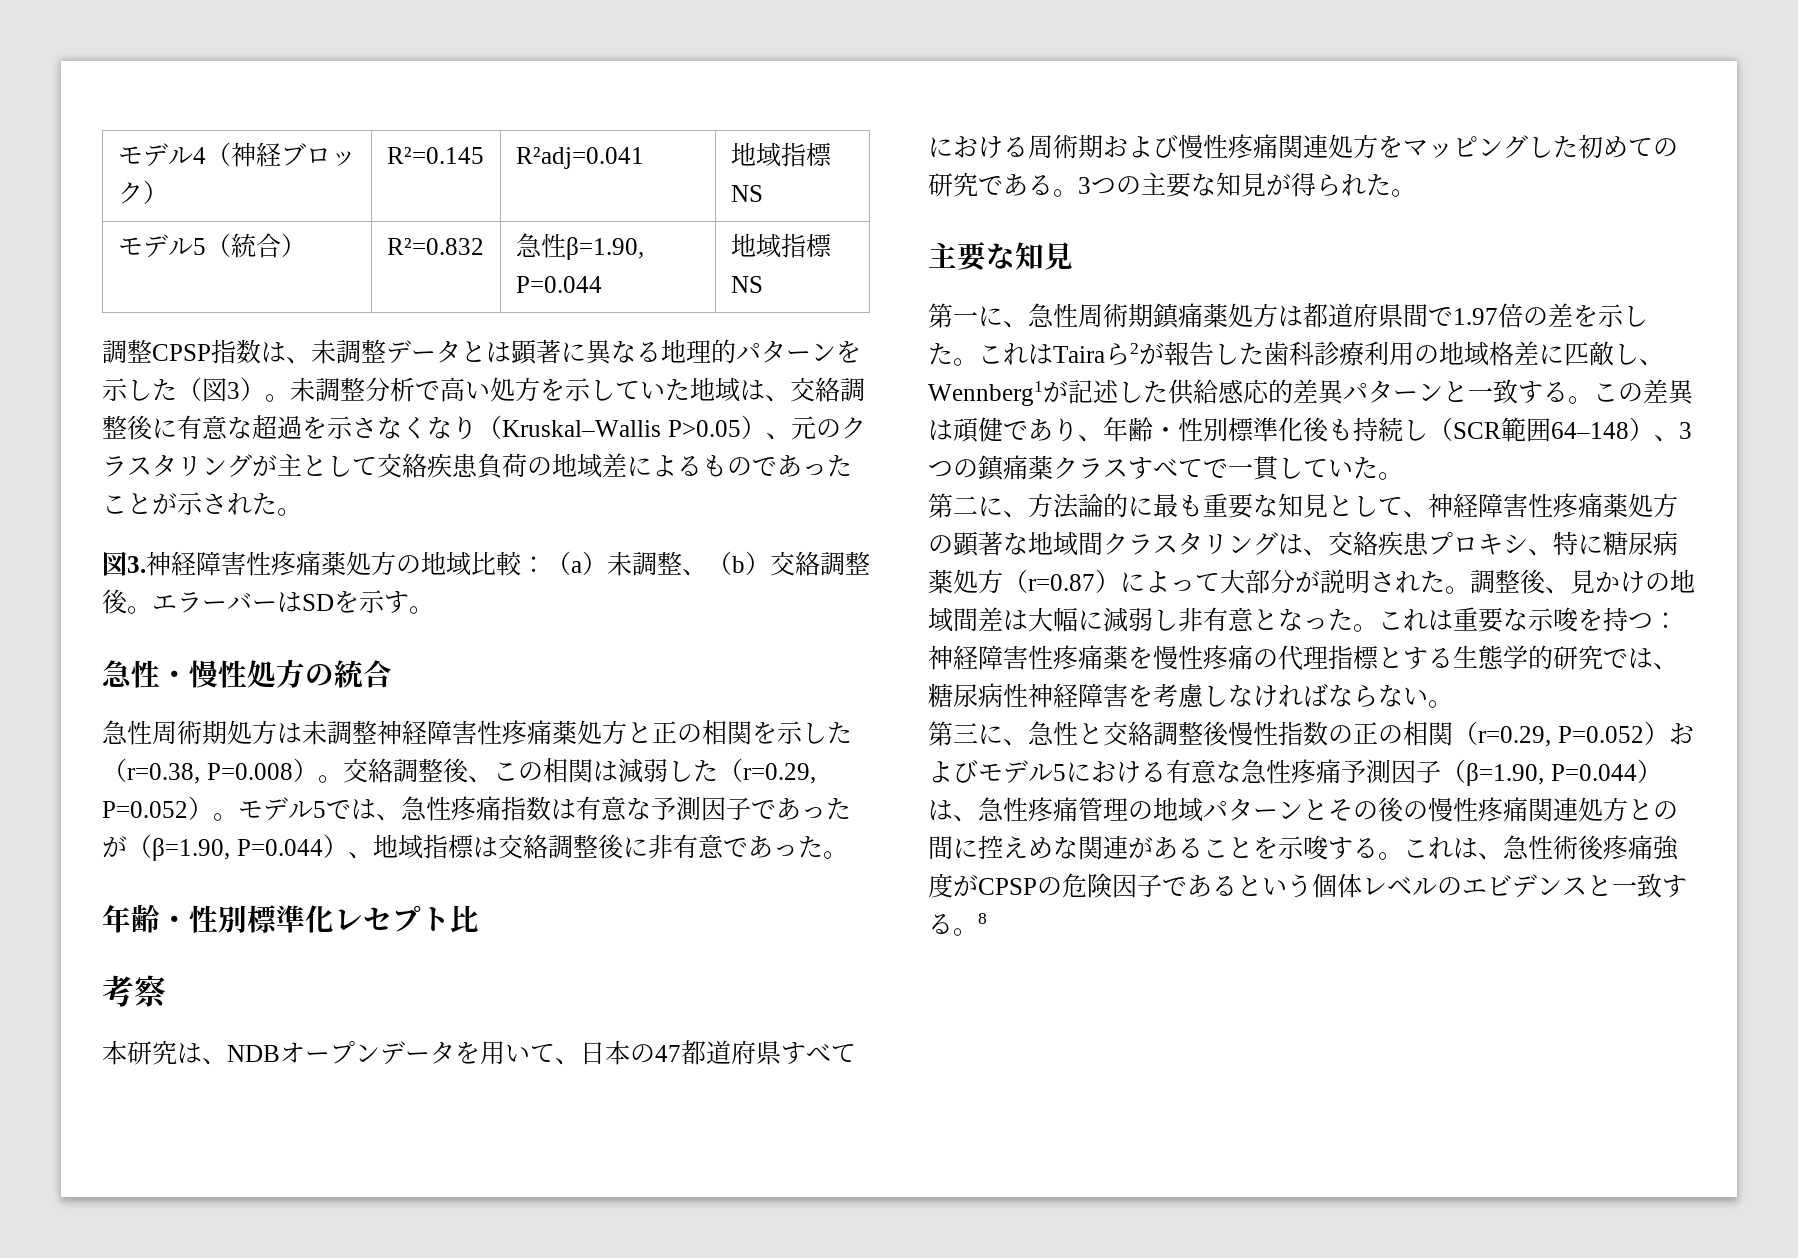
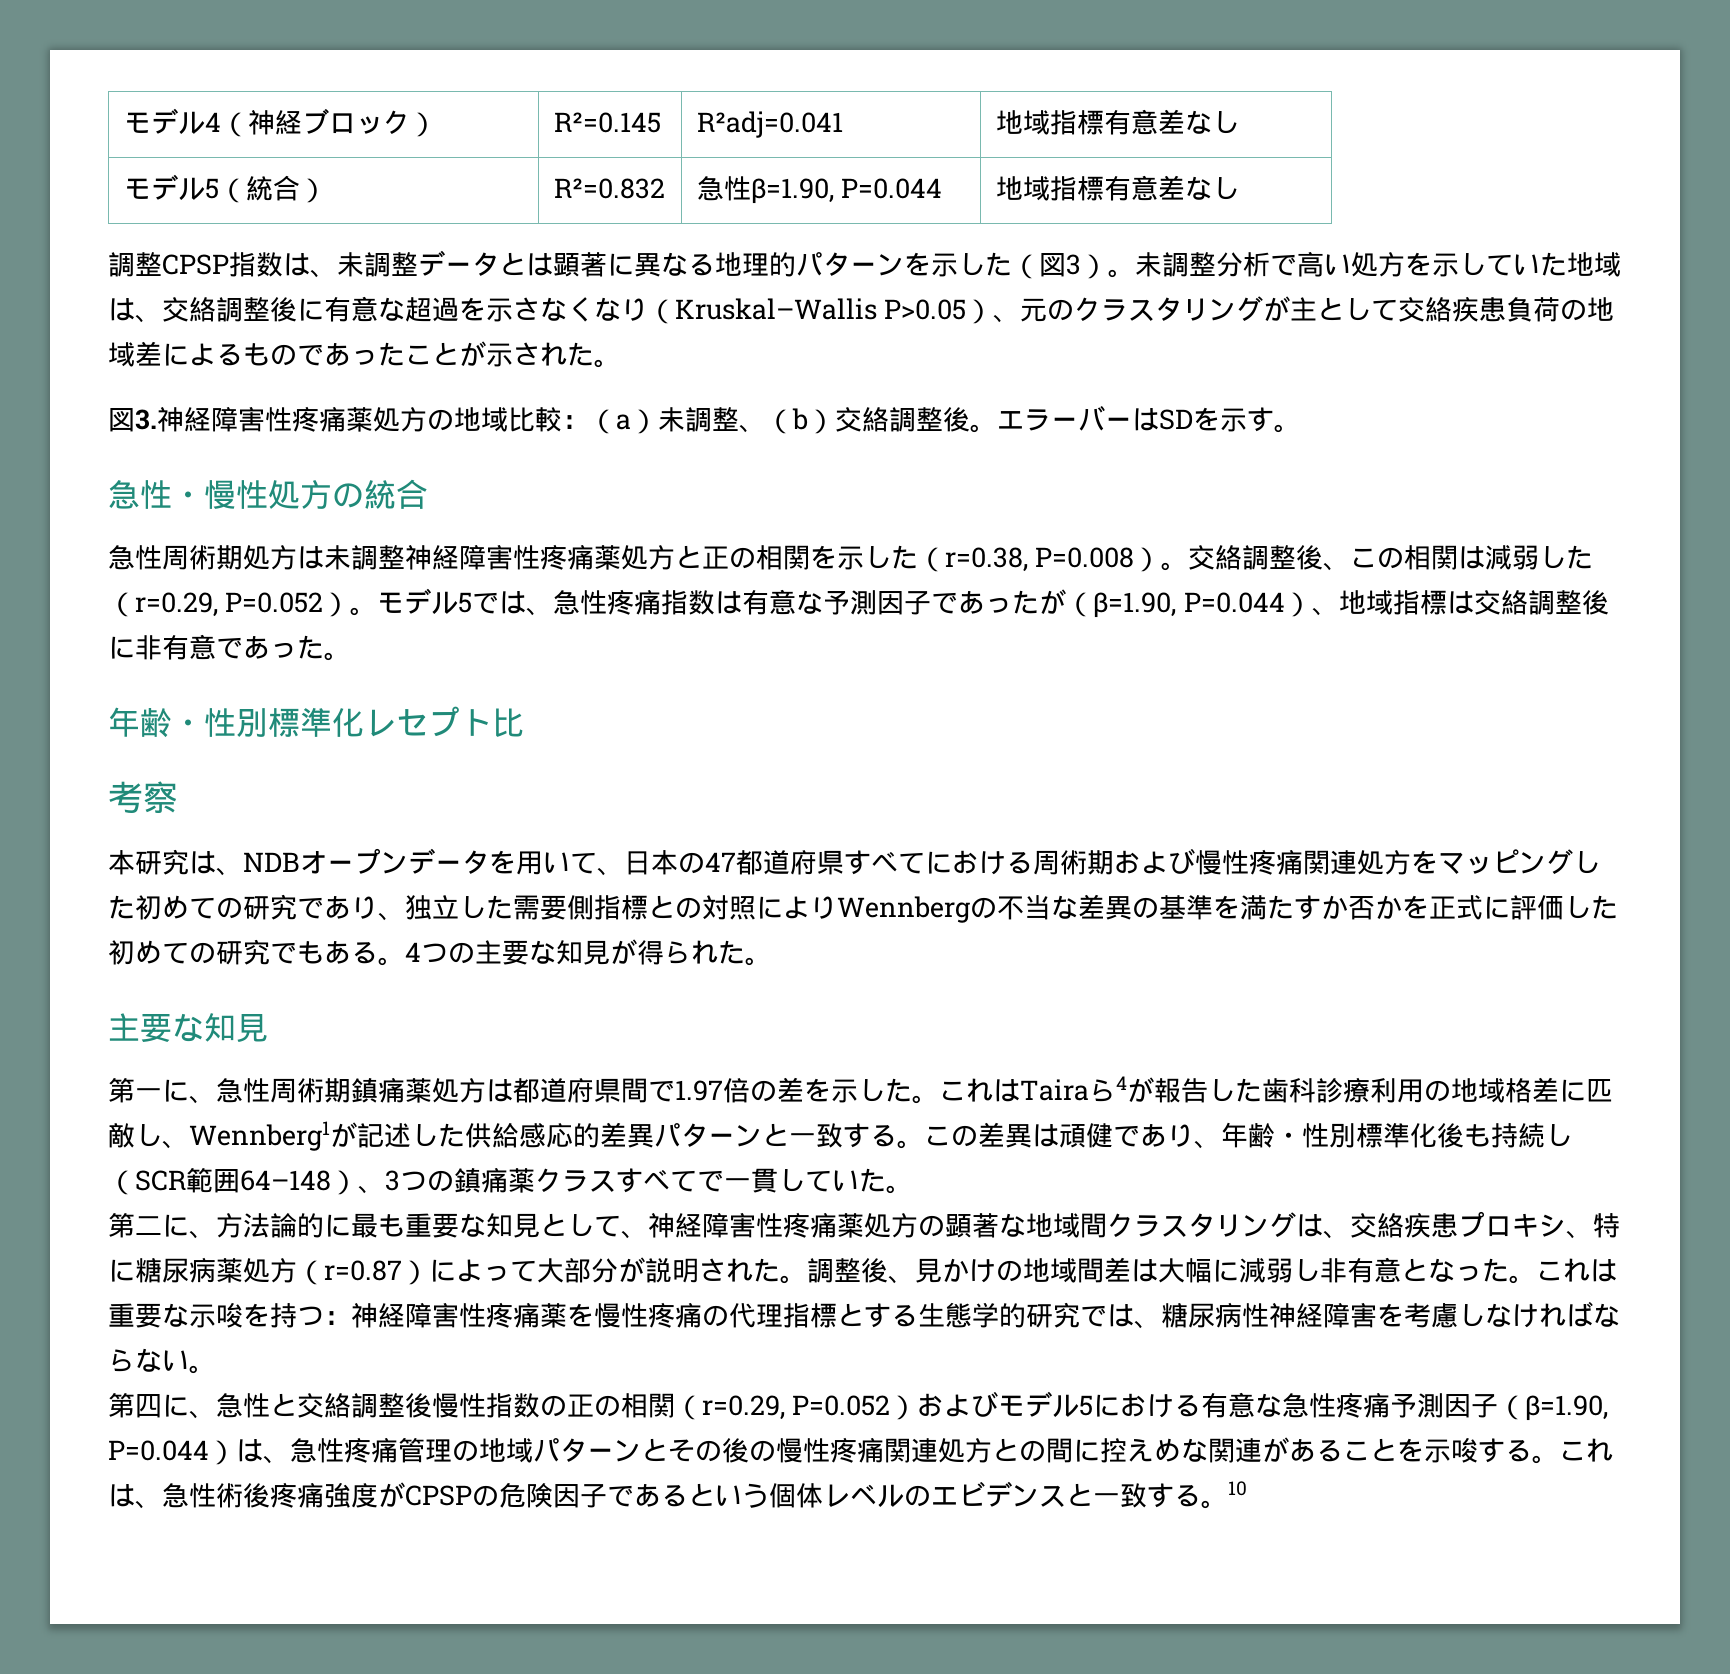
- モデル4（神経ブロック） | R²=0.145 | R²adj=0.041 | 地域指標NS
+ モデル4（神経ブロック） | R²=0.145 | R²adj=0.041 | 地域指標有意差なし
- モデル5（統合） | R²=0.832 | 急性β=1.90, P=0.044 | 地域指標NS
+ モデル5（統合） | R²=0.832 | 急性β=1.90, P=0.044 | 地域指標有意差なし
- 本研究は、NDBオープンデータを用いて、日本の47都道府県すべてにおける周術期および慢性疼痛関連処方をマッピングした初めての研究である。3つの主要な知見が得られた。
+ 本研究は、NDBオープンデータを用いて、日本の47都道府県すべてにおける周術期および慢性疼痛関連処方をマッピングした初めての研究であり、独立した需要側指標との対照によりWennbergの不当な差異の基準を満たすか否かを正式に評価した初めての研究でもある。4つの主要な知見が得られた。
- これはTairaら2が報告した歯科診療利用の地域格差に匹敵し、Wennberg1が記述した供給感応的差異パターンと一致する。
+ これはTairaら4が報告した歯科診療利用の地域格差に匹敵し、Wennberg1が記述した供給感応的差異パターンと一致する。
- 第三に、急性と交絡調整後慢性指数の正の相関（r=0.29, P=0.052）およびモデル5における有意な急性疼痛予測因子（β=1.90, P=0.044）は、急性疼痛管理の地域パターンとその後の慢性疼痛関連処方との間に控えめな関連があることを示唆する。
+ 第四に、急性と交絡調整後慢性指数の正の相関（r=0.29, P=0.052）およびモデル5における有意な急性疼痛予測因子（β=1.90, P=0.044）は、急性疼痛管理の地域パターンとその後の慢性疼痛関連処方との間に控えめな関連があることを示唆する。
- 8
+ 10

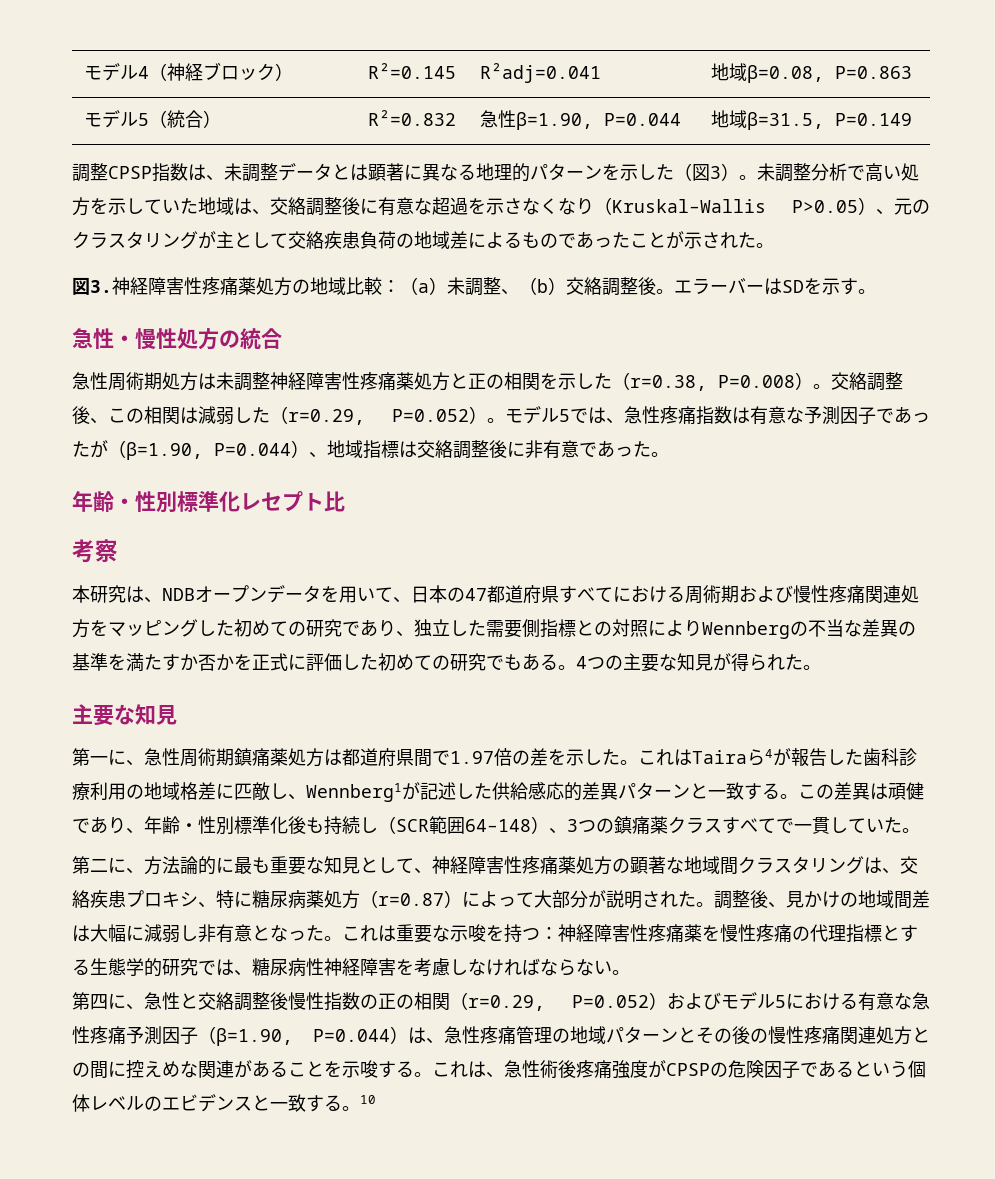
- モデル4（神経ブロック） | R²=0.145 | R²adj=0.041 | 地域指標有意差なし
+ モデル4（神経ブロック） | R²=0.145 | R²adj=0.041 | 地域β=0.08, P=0.863
- モデル5（統合） | R²=0.832 | 急性β=1.90, P=0.044 | 地域指標有意差なし
+ モデル5（統合） | R²=0.832 | 急性β=1.90, P=0.044 | 地域β=31.5, P=0.149

